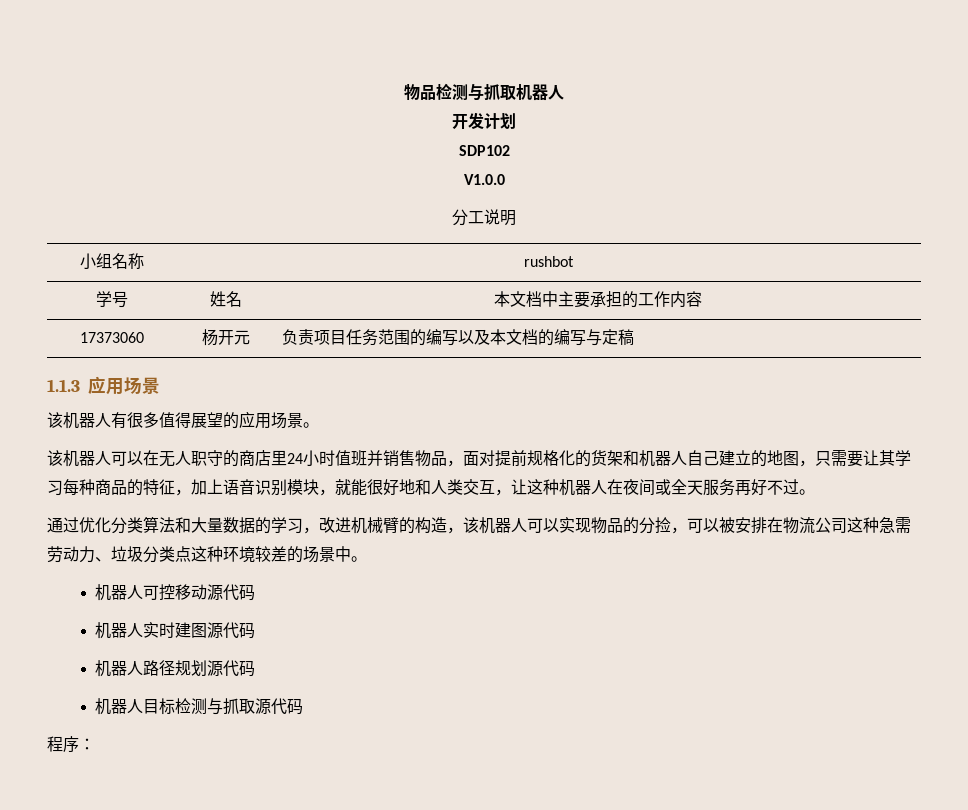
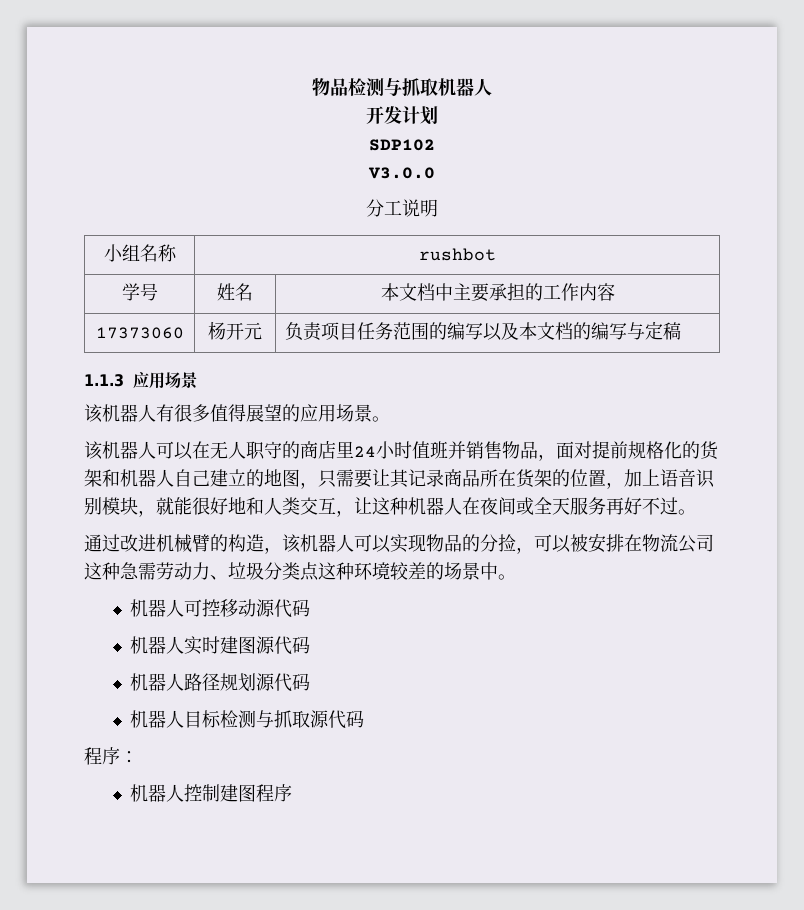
- V1.0.0
+ V3.0.0
- 该机器人可以在无人职守的商店里24小时值班并销售物品，面对提前规格化的货架和机器人自己建立的地图，只需要让其学习每种商品的特征，加上语音识别模块，就能很好地和人类交互，让这种机器人在夜间或全天服务再好不过。
+ 该机器人可以在无人职守的商店里24小时值班并销售物品，面对提前规格化的货架和机器人自己建立的地图，只需要让其记录商品所在货架的位置，加上语音识别模块，就能很好地和人类交互，让这种机器人在夜间或全天服务再好不过。
- 通过优化分类算法和大量数据的学习，改进机械臂的构造，该机器人可以实现物品的分捡，可以被安排在物流公司这种急需劳动力、垃圾分类点这种环境较差的场景中。
+ 通过改进机械臂的构造，该机器人可以实现物品的分捡，可以被安排在物流公司这种急需劳动力、垃圾分类点这种环境较差的场景中。
+ 机器人控制建图程序

